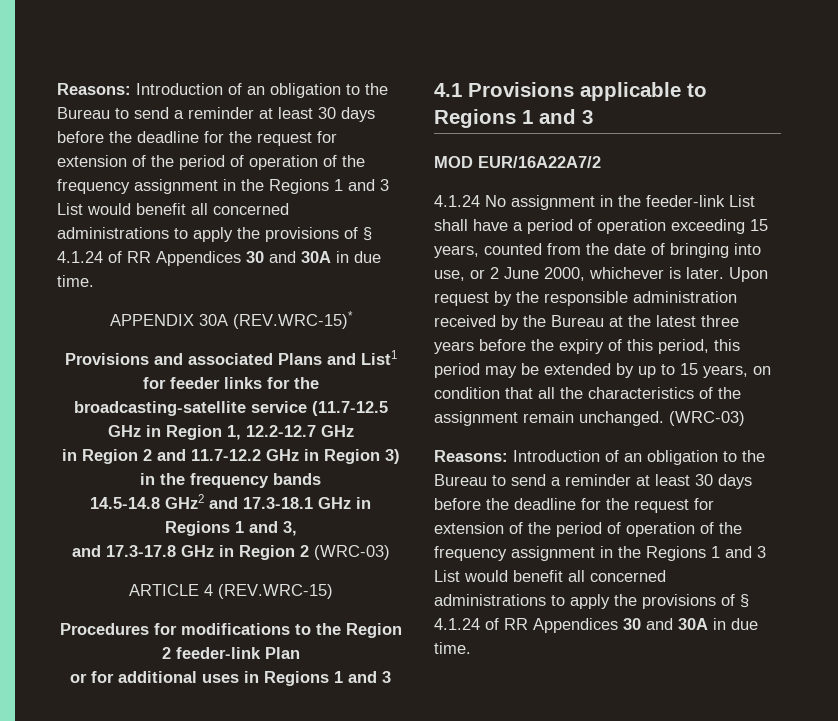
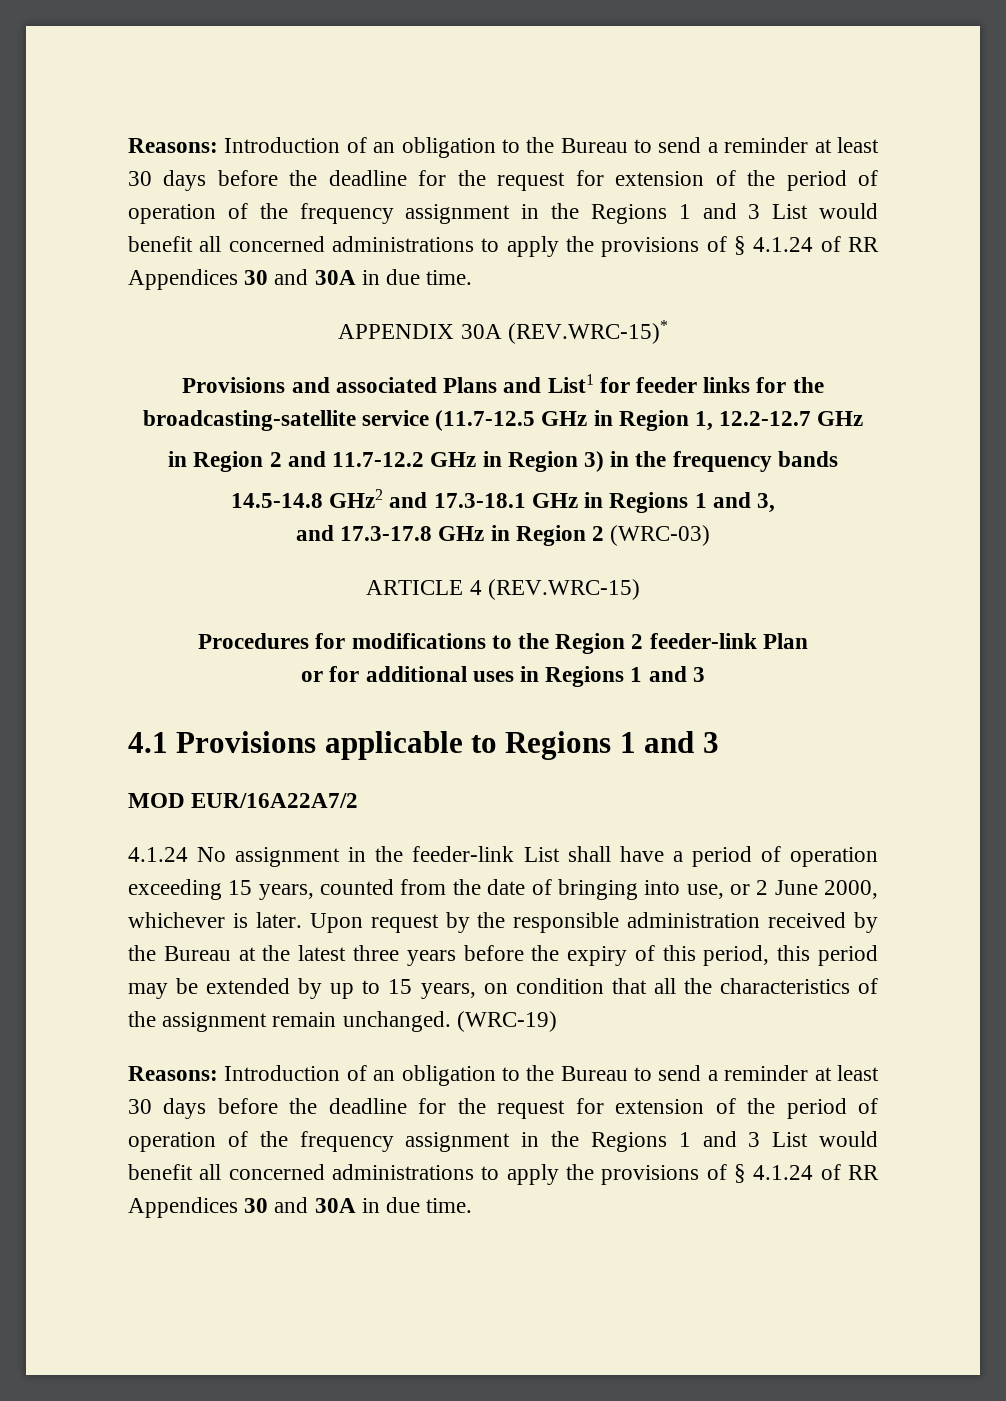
- Upon request by the responsible administration received by the Bureau at the latest three years before the expiry of this period, this period may be extended by up to 15 years, on condition that all the characteristics of the assignment remain unchanged. (WRC-03)
+ Upon request by the responsible administration received by the Bureau at the latest three years before the expiry of this period, this period may be extended by up to 15 years, on condition that all the characteristics of the assignment remain unchanged. (WRC-19)

